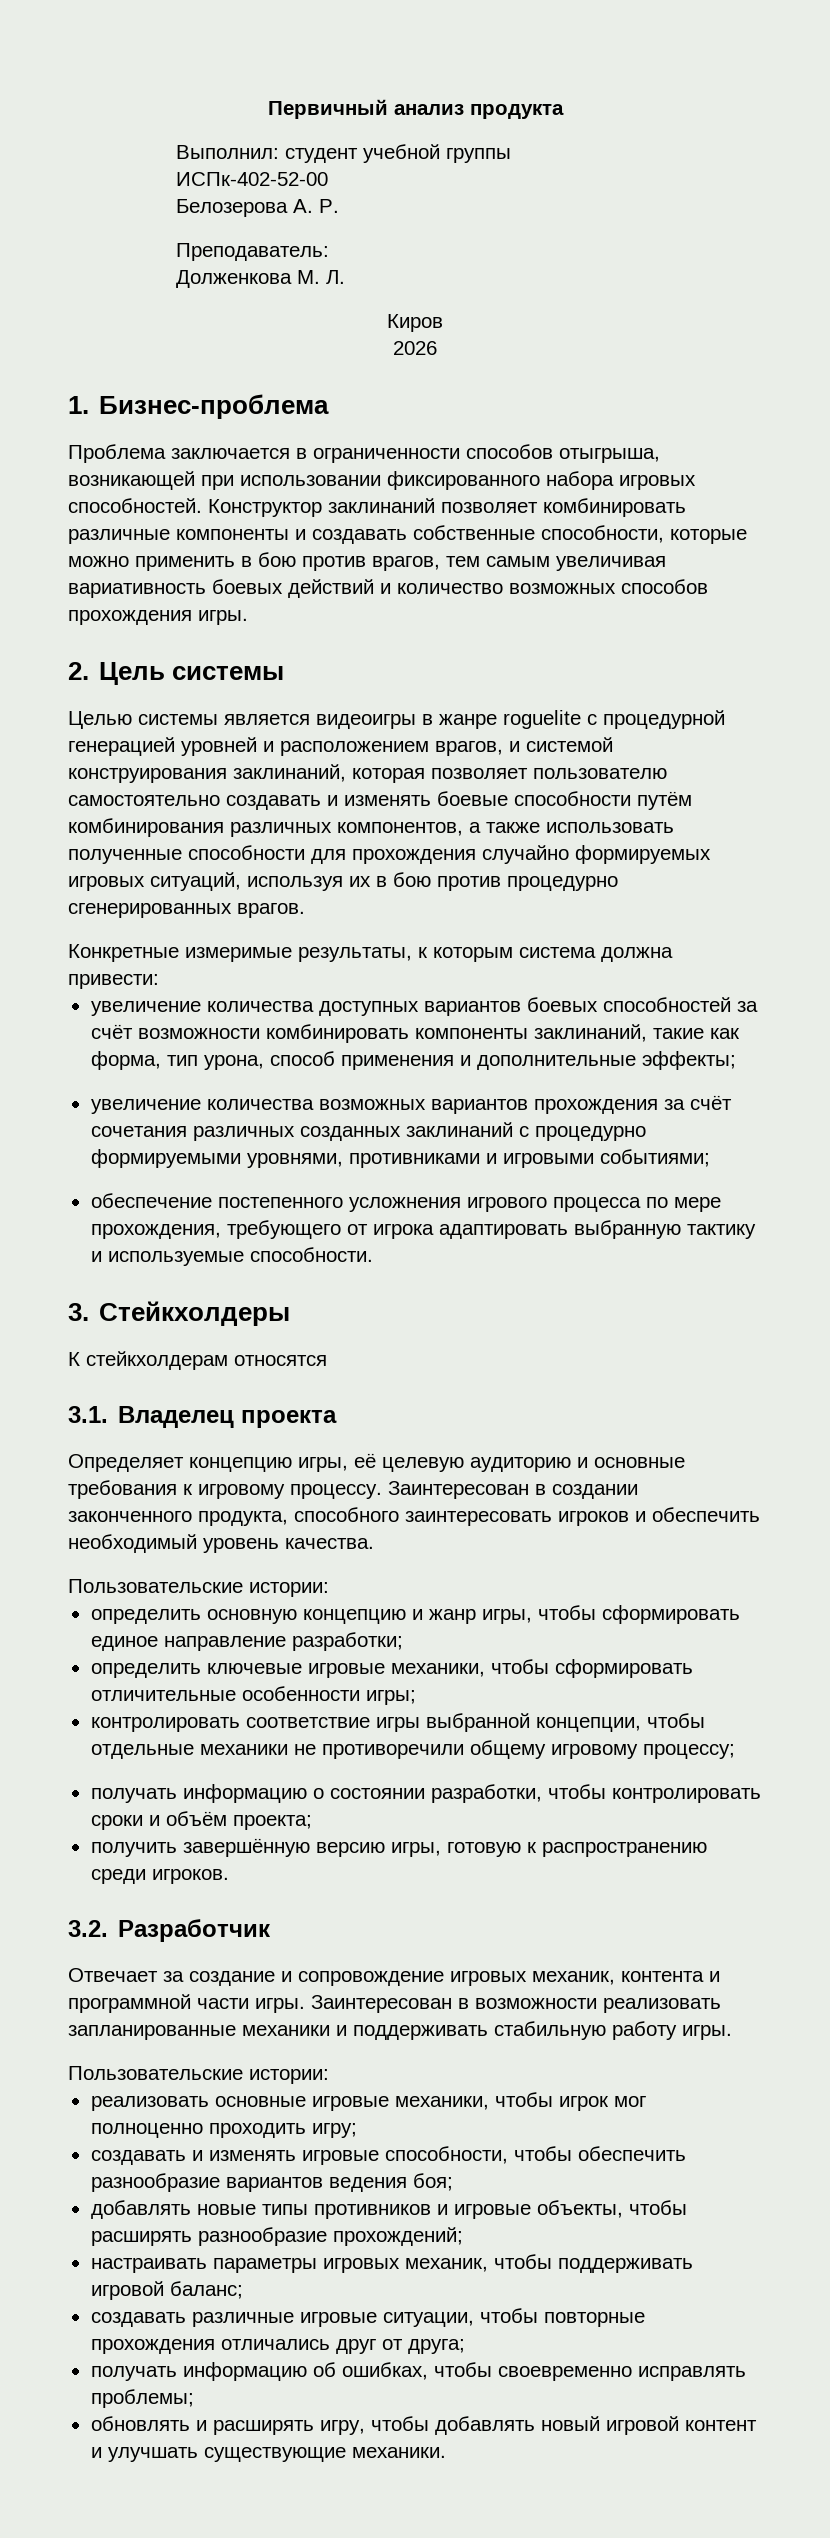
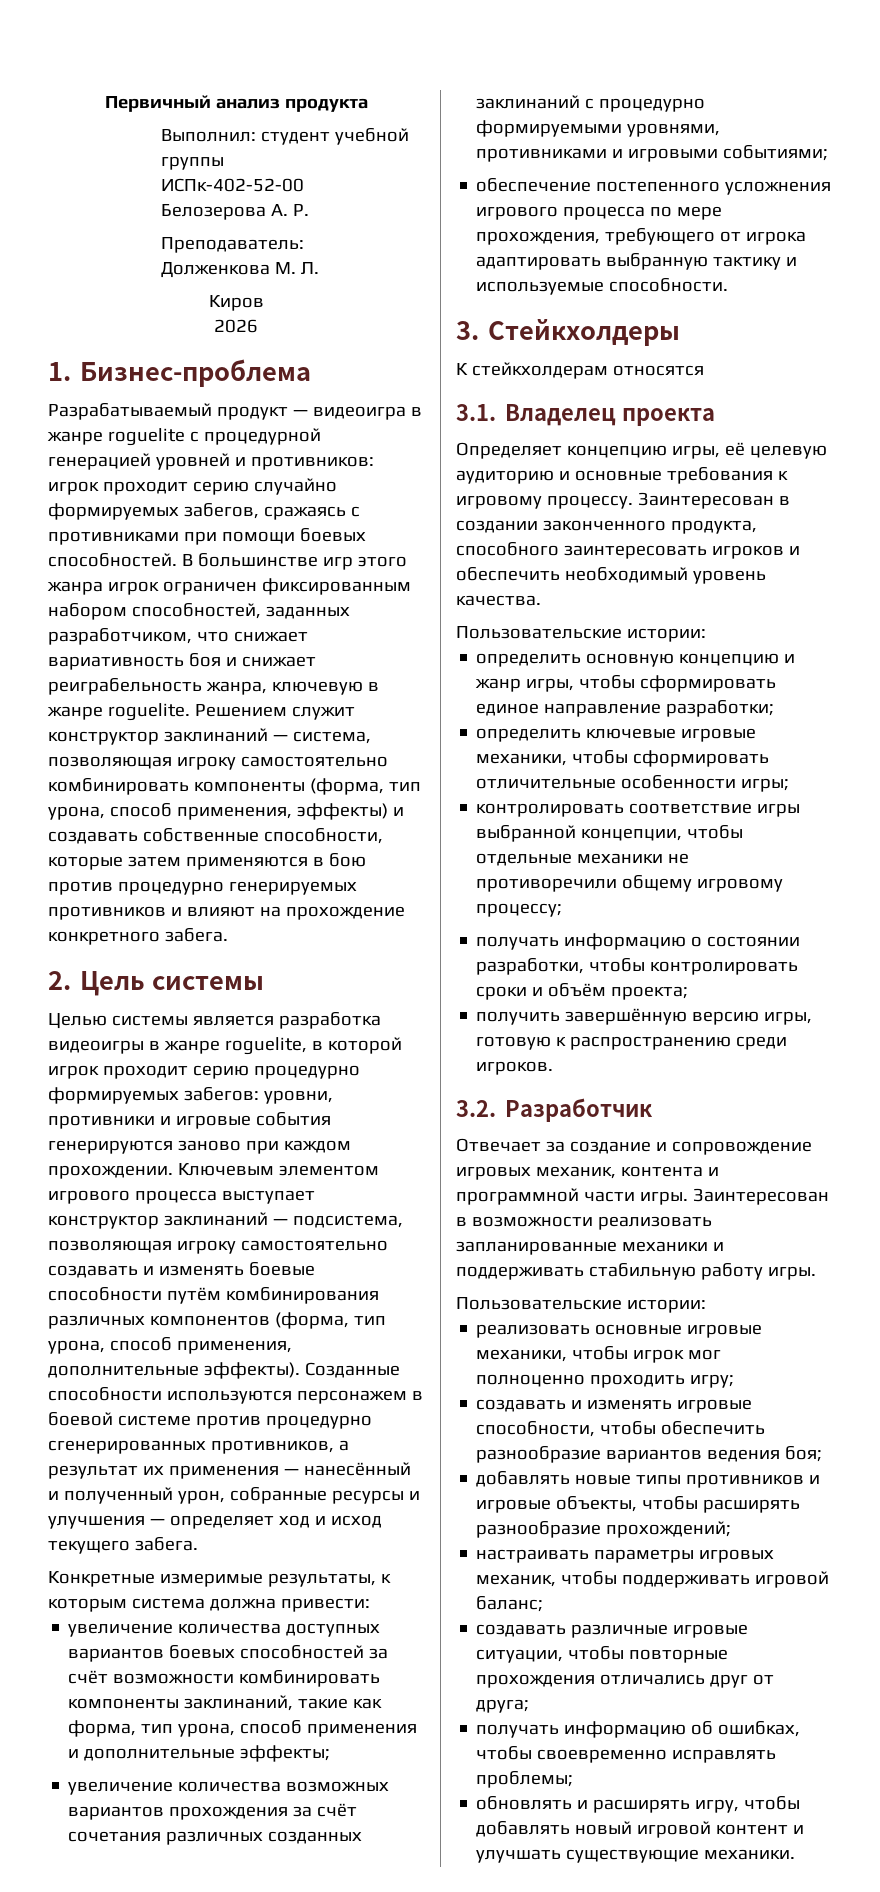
- Проблема заключается в ограниченности способов отыгрыша, возникающей при использовании фиксированного набора игровых способностей. Конструктор заклинаний позволяет комбинировать различные компоненты и создавать собственные способности, которые можно применить в бою против врагов, тем самым увеличивая вариативность боевых действий и количество возможных способов прохождения игры.
+ Разрабатываемый продукт — видеоигра в жанре roguelite с процедурной генерацией уровней и противников: игрок проходит серию случайно формируемых забегов, сражаясь с противниками при помощи боевых способностей. В большинстве игр этого жанра игрок ограничен фиксированным набором способностей, заданных разработчиком, что снижает вариативность боя и снижает реиграбельность жанра, ключевую в жанре roguelite. Решением служит конструктор заклинаний — система, позволяющая игроку самостоятельно комбинировать компоненты (форма, тип урона, способ применения, эффекты) и создавать собственные способности, которые затем применяются в бою против процедурно генерируемых противников и влияют на прохождение конкретного забега.
- Целью системы является видеоигры в жанре roguelite с процедурной генерацией уровней и расположением врагов, и системой конструирования заклинаний, которая позволяет пользователю самостоятельно создавать и изменять боевые способности путём комбинирования различных компонентов, а также использовать полученные способности для прохождения случайно формируемых игровых ситуаций, используя их в бою против процедурно сгенерированных врагов.
+ Целью системы является разработка видеоигры в жанре roguelite, в которой игрок проходит серию процедурно формируемых забегов: уровни, противники и игровые события генерируются заново при каждом прохождении. Ключевым элементом игрового процесса выступает конструктор заклинаний — подсистема, позволяющая игроку самостоятельно создавать и изменять боевые способности путём комбинирования различных компонентов (форма, тип урона, способ применения, дополнительные эффекты). Созданные способности используются персонажем в боевой системе против процедурно сгенерированных противников, а результат их применения — нанесённый и полученный урон, собранные ресурсы и улучшения — определяет ход и исход текущего забега.

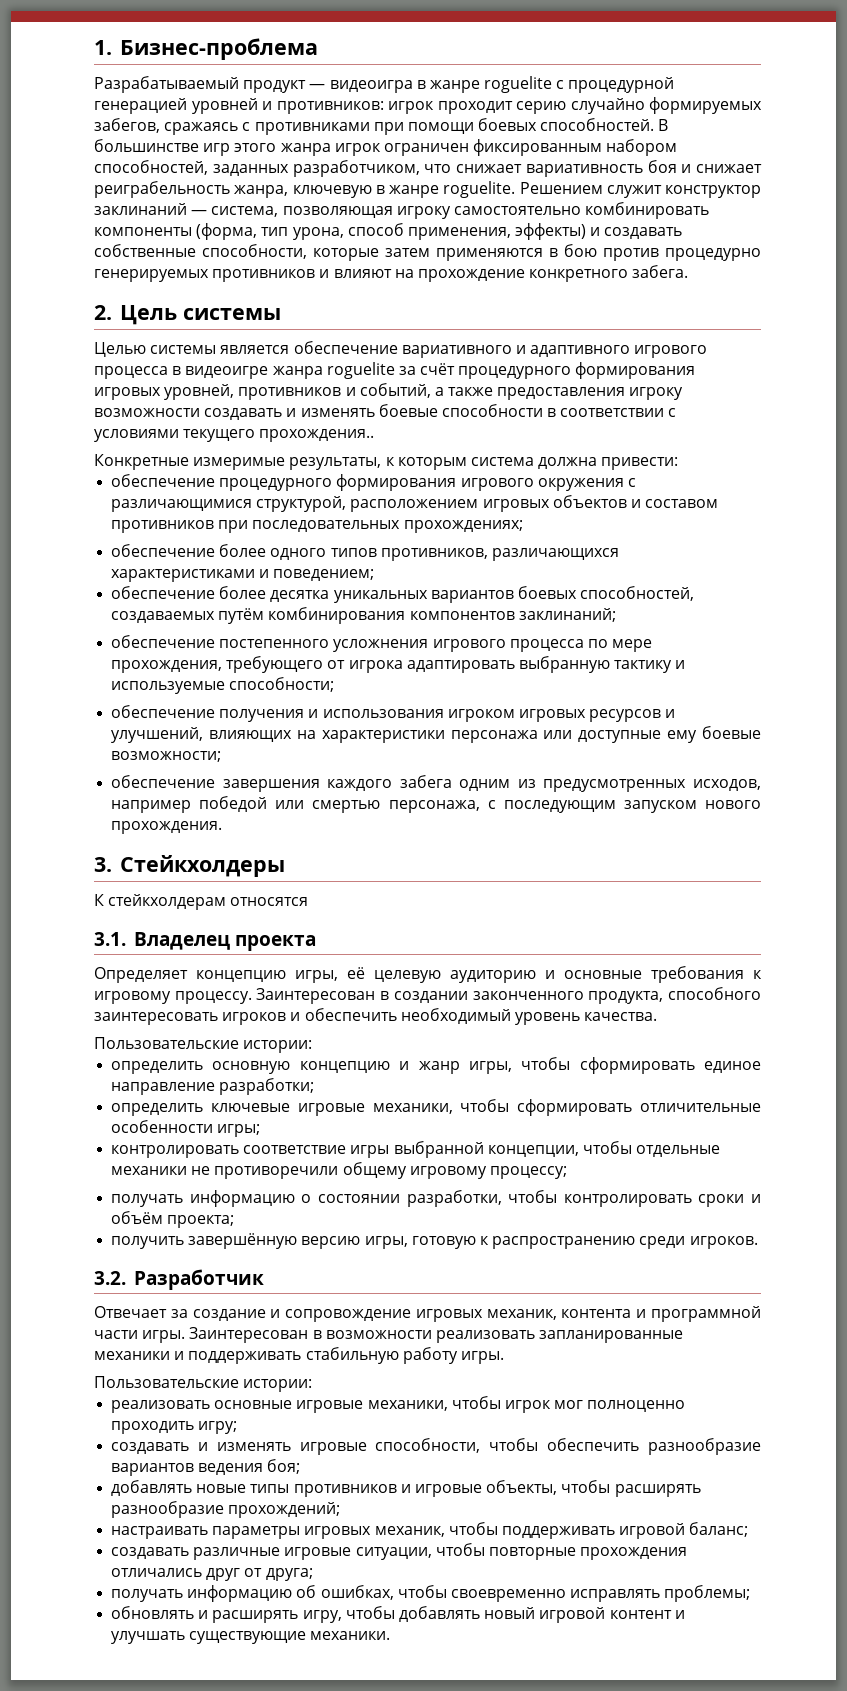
- Первичный анализ продукта
- Выполнил: студент учебной группы
- ИСПк-402-52-00
- Белозерова А. Р.
- Преподаватель:
- Долженкова М. Л.
- Киров
- 2026
- Целью системы является разработка видеоигры в жанре roguelite, в которой игрок проходит серию процедурно формируемых забегов: уровни, противники и игровые события генерируются заново при каждом прохождении. Ключевым элементом игрового процесса выступает конструктор заклинаний — подсистема, позволяющая игроку самостоятельно создавать и изменять боевые способности путём комбинирования различных компонентов (форма, тип урона, способ применения, дополнительные эффекты). Созданные способности используются персонажем в боевой системе против процедурно сгенерированных противников, а результат их применения — нанесённый и полученный урон, собранные ресурсы и улучшения — определяет ход и исход текущего забега.
+ Целью системы является обеспечение вариативного и адаптивного игрового процесса в видеоигре жанра roguelite за счёт процедурного формирования игровых уровней, противников и событий, а также предоставления игроку возможности создавать и изменять боевые способности в соответствии с условиями текущего прохождения..
- увеличение количества доступных вариантов боевых способностей за счёт возможности комбинировать компоненты заклинаний, такие как форма, тип урона, способ применения и дополнительные эффекты;
- увеличение количества возможных вариантов прохождения за счёт сочетания различных созданных заклинаний с процедурно формируемыми уровнями, противниками и игровыми событиями;
+ обеспечение процедурного формирования игрового окружения с различающимися структурой, расположением игровых объектов и составом противников при последовательных прохождениях;
+ обеспечение более одного типов противников, различающихся характеристиками и поведением;
+ обеспечение более десятка уникальных вариантов боевых способностей, создаваемых путём комбинирования компонентов заклинаний;
- обеспечение постепенного усложнения игрового процесса по мере прохождения, требующего от игрока адаптировать выбранную тактику и используемые способности.
+ обеспечение постепенного усложнения игрового процесса по мере прохождения, требующего от игрока адаптировать выбранную тактику и используемые способности;
+ обеспечение получения и использования игроком игровых ресурсов и улучшений, влияющих на характеристики персонажа или доступные ему боевые возможности;
+ обеспечение завершения каждого забега одним из предусмотренных исходов, например победой или смертью персонажа, с последующим запуском нового прохождения.

